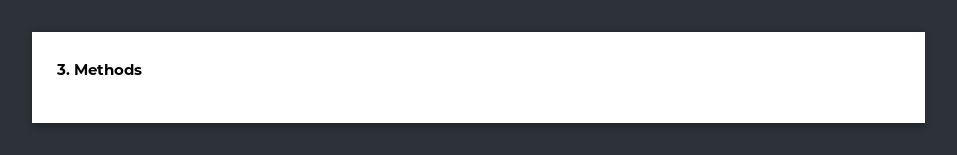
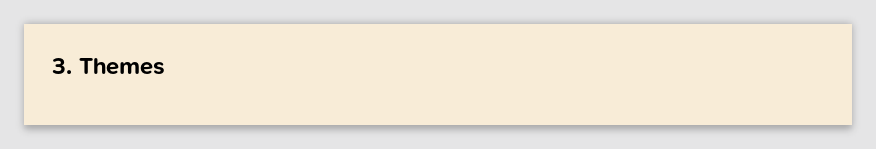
- 3. Methods
+ 3. Themes

